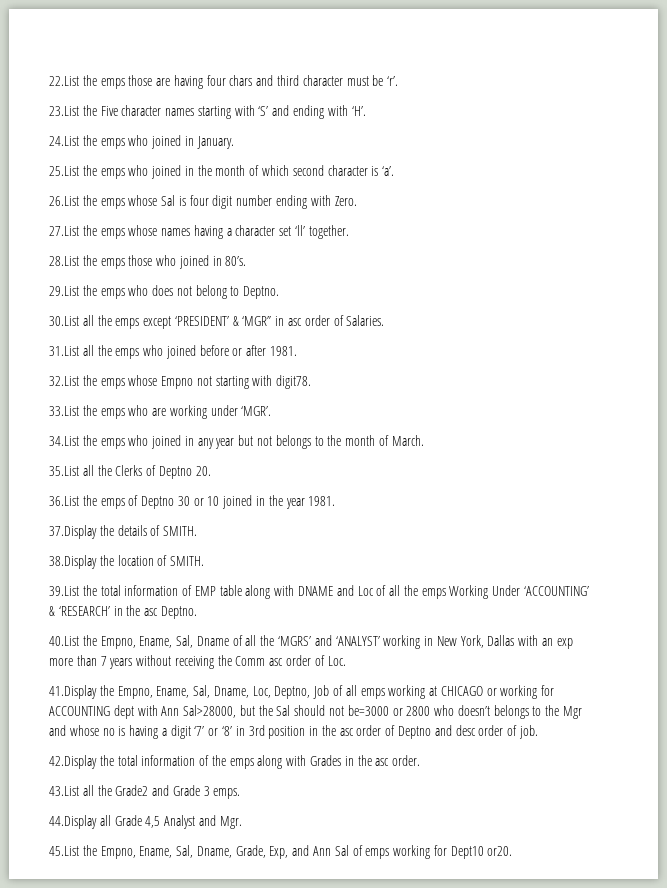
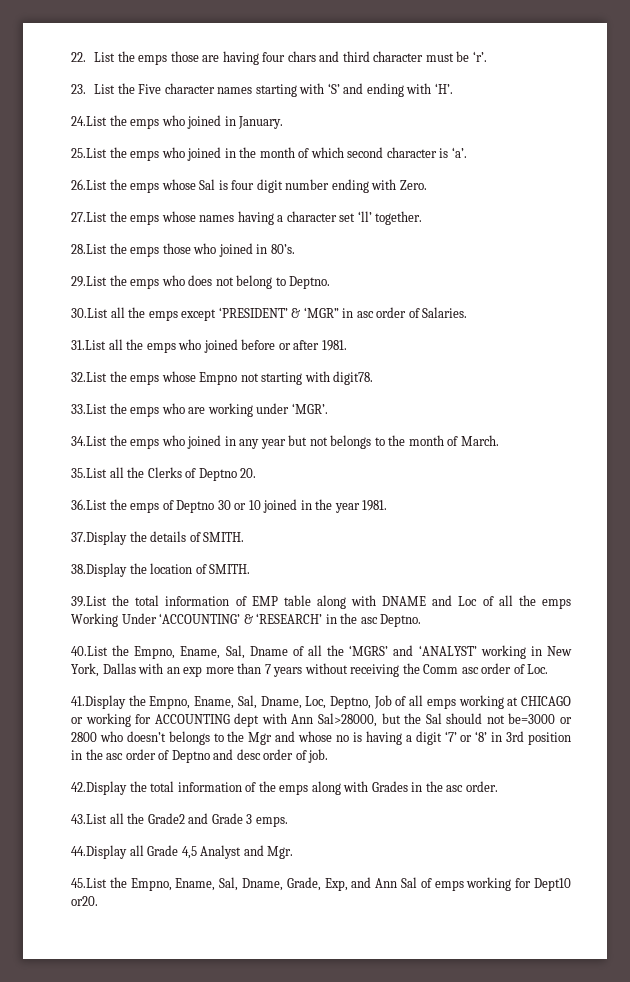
- 22.List the emps those are having four chars and third character must be ‘r’.
+ 22. List the emps those are having four chars and third character must be ‘r’.
- 23.List the Five character names starting with ‘S’ and ending with ‘H’.
+ 23. List the Five character names starting with ‘S’ and ending with ‘H’.

